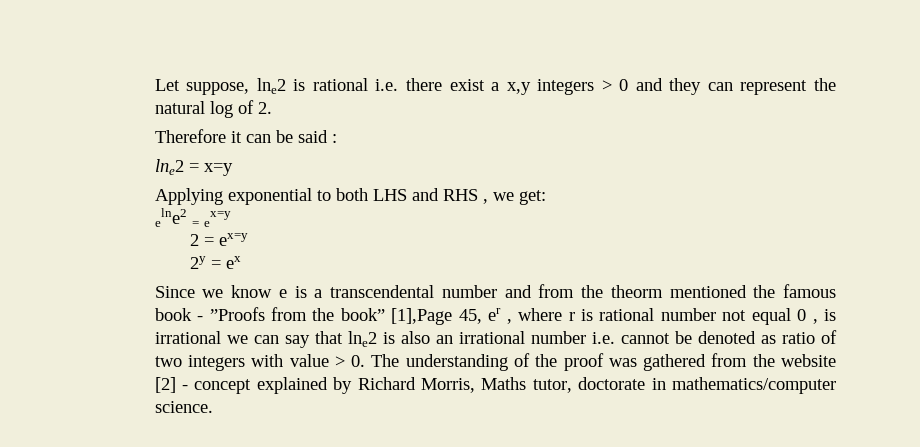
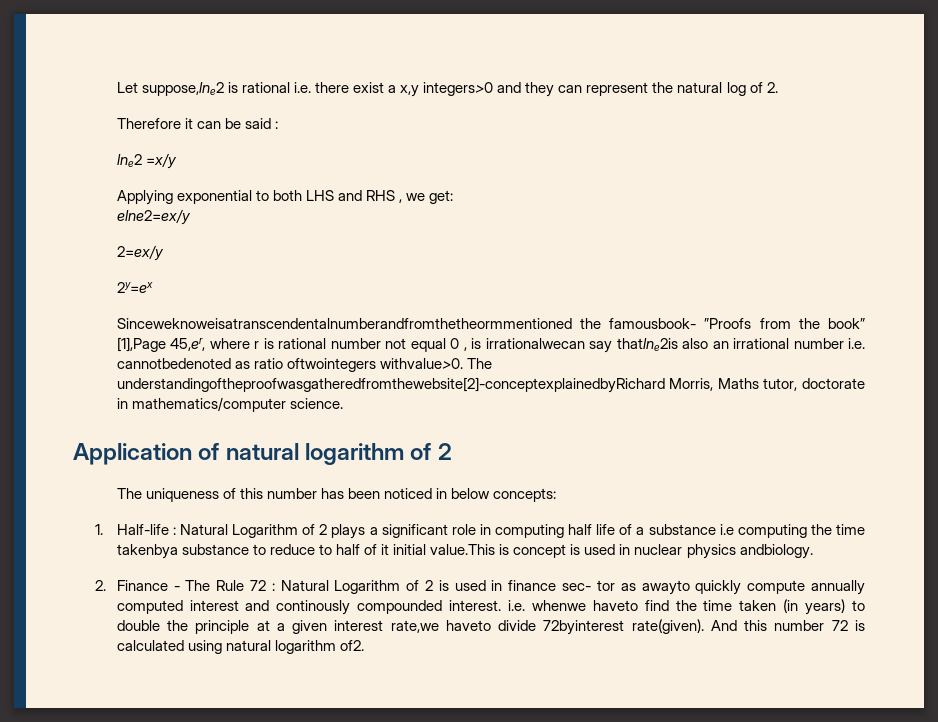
- Let suppose, lne2 is rational i.e. there exist a x,y integers > 0 and they can represent the natural log of 2.
+ Let suppose,lne2 is rational i.e. there exist a x,y integers>0 and they can represent the natural log of 2.
- lne2 = x=y
+ lne2 =x/y
- elne2 = ex=y
- 2 = ex=y
- 2y = ex
- Since we know e is a transcendental number and from the theorm mentioned the famous book - ”Proofs from the book” [1],Page 45, er , where r is rational number not equal 0 , is irrational we can say that lne2 is also an irrational number i.e. cannot be denoted as ratio of two integers with value > 0. The understanding of the proof was gathered from the website [2] - concept explained by Richard Morris, Maths tutor, doctorate in mathematics/computer science.
+ elne2=ex/y
+ 2=ex/y
+ 2y=ex
+ Sinceweknoweisatranscendentalnumberandfromthetheormmentioned the famousbook- ”Proofs from the book” [1],Page 45,er, where r is rational number not equal 0 , is irrationalwecan say thatlne2is also an irrational number i.e. cannotbedenoted as ratio oftwointegers withvalue>0. The understandingoftheproofwasgatheredfromthewebsite[2]-conceptexplainedbyRichard Morris, Maths tutor, doctorate in mathematics/computer science.
+ Application of natural logarithm of 2
+ The uniqueness of this number has been noticed in below concepts:
+ 1. Half-life : Natural Logarithm of 2 plays a significant role in computing half life of a substance i.e computing the time takenbya substance to reduce to half of it initial value.This is concept is used in nuclear physics andbiology.
+ 2. Finance - The Rule 72 : Natural Logarithm of 2 is used in finance sec- tor as awayto quickly compute annually computed interest and continously compounded interest. i.e. whenwe haveto find the time taken (in years) to double the principle at a given interest rate,we haveto divide 72byinterest rate(given). And this number 72 is calculated using natural logarithm of2.

